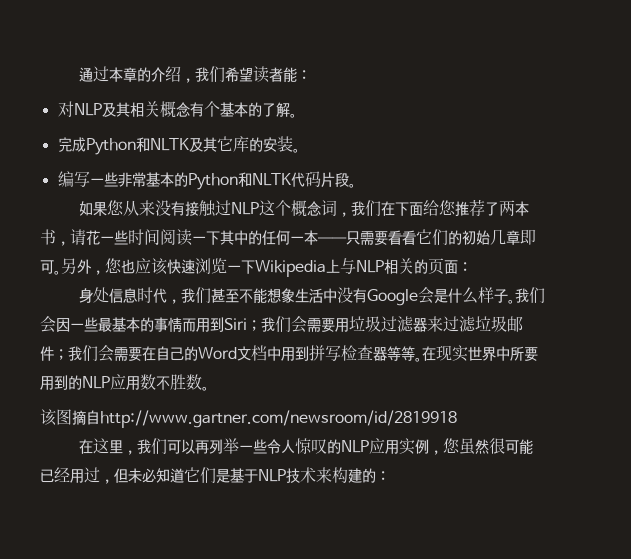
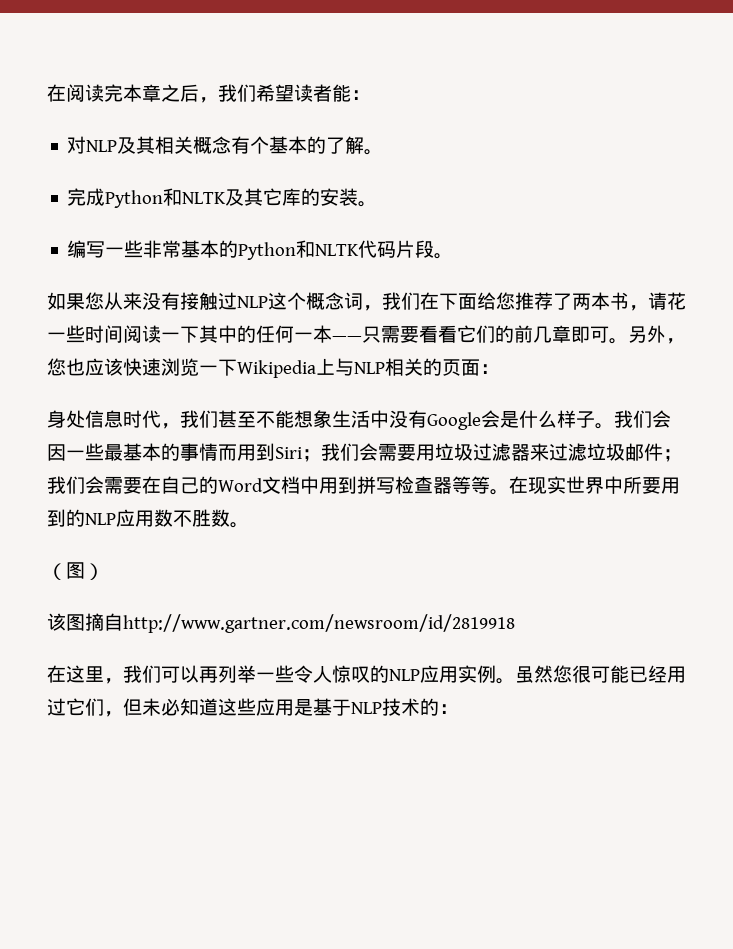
- 通过本章的介绍，我们希望读者能：
+ 在阅读完本章之后，我们希望读者能：
- 如果您从来没有接触过NLP这个概念词，我们在下面给您推荐了两本书，请花一些时间阅读一下其中的任何一本——只需要看看它们的初始几章即可。
+ 如果您从来没有接触过NLP这个概念词，我们在下面给您推荐了两本书，请花一些时间阅读一下其中的任何一本——只需要看看它们的前几章即可。
+ （图）
- 在这里，我们可以再列举一些令人惊叹的NLP应用实例，您虽然很可能已经用过，但未必知道它们是基于NLP技术来构建的：
+ 在这里，我们可以再列举一些令人惊叹的NLP应用实例。虽然您很可能已经用过它们，但未必知道这些应用是基于NLP技术的：

